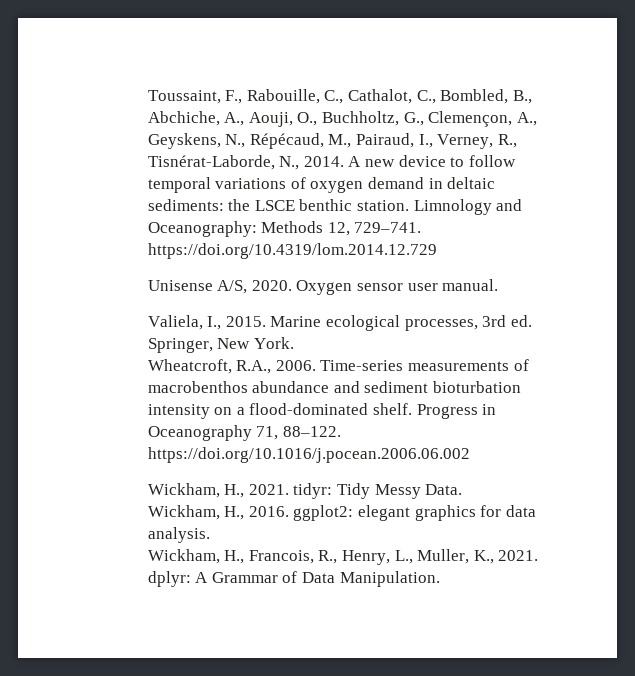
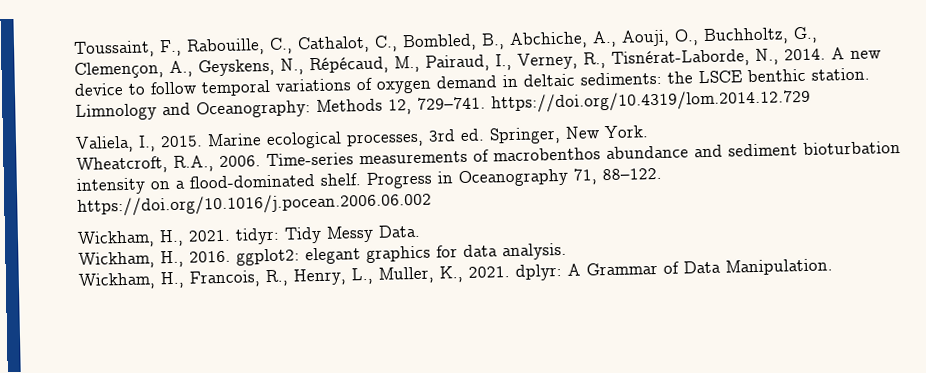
- Unisense A/S, 2020. Oxygen sensor user manual.

